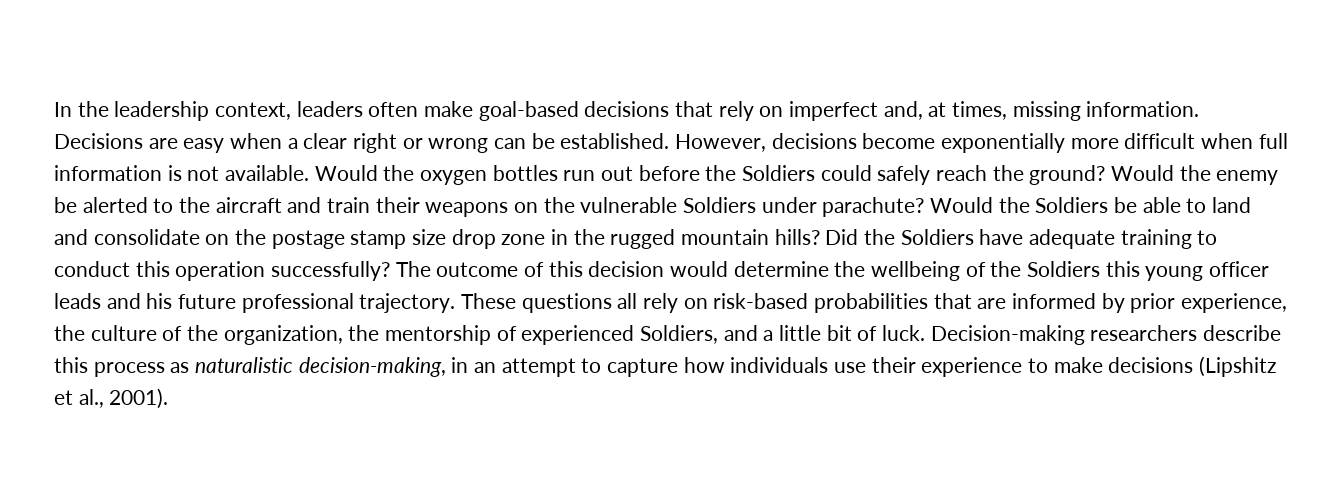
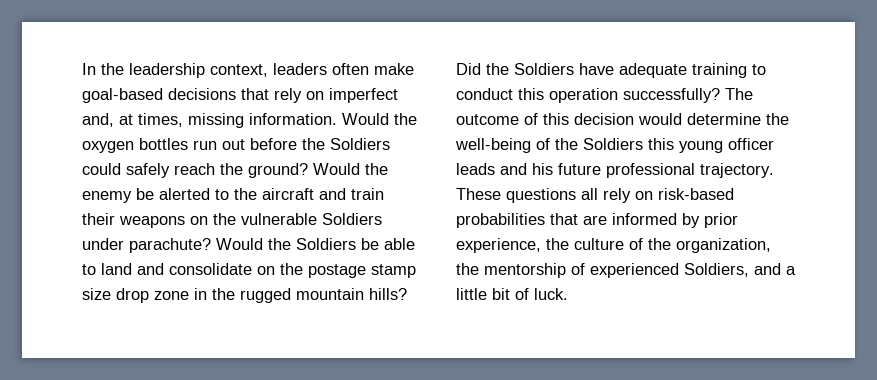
- Decisions are easy when a clear right or wrong can be established. However, decisions become exponentially more difficult when full information is not available.
- The outcome of this decision would determine the wellbeing of the Soldiers this young officer leads and his future professional trajectory.
+ The outcome of this decision would determine the well-being of the Soldiers this young officer leads and his future professional trajectory.
- Decision-making researchers describe this process as naturalistic decision-making, in an attempt to capture how individuals use their experience to make decisions (Lipshitz et al., 2001).

